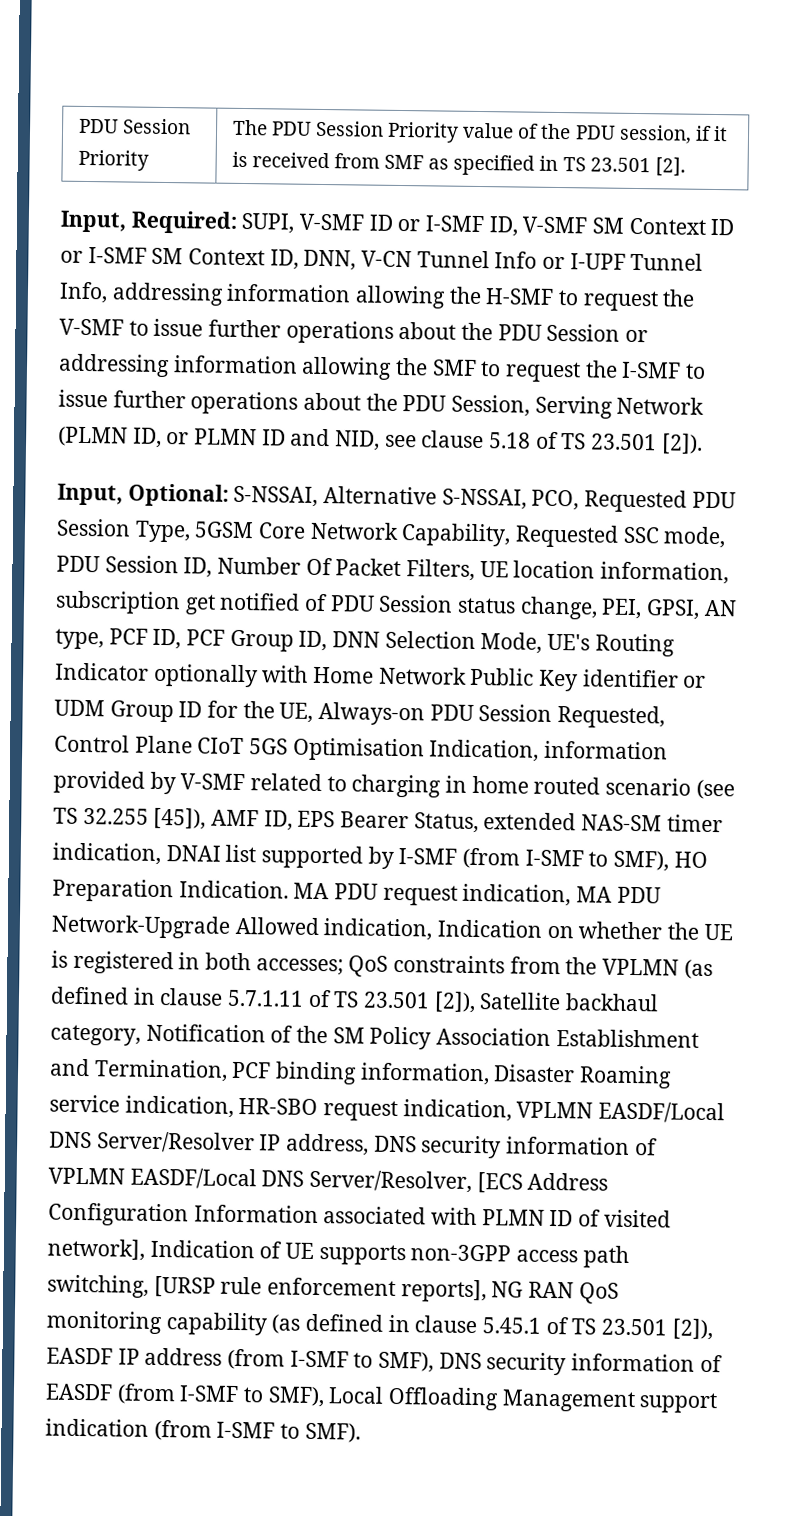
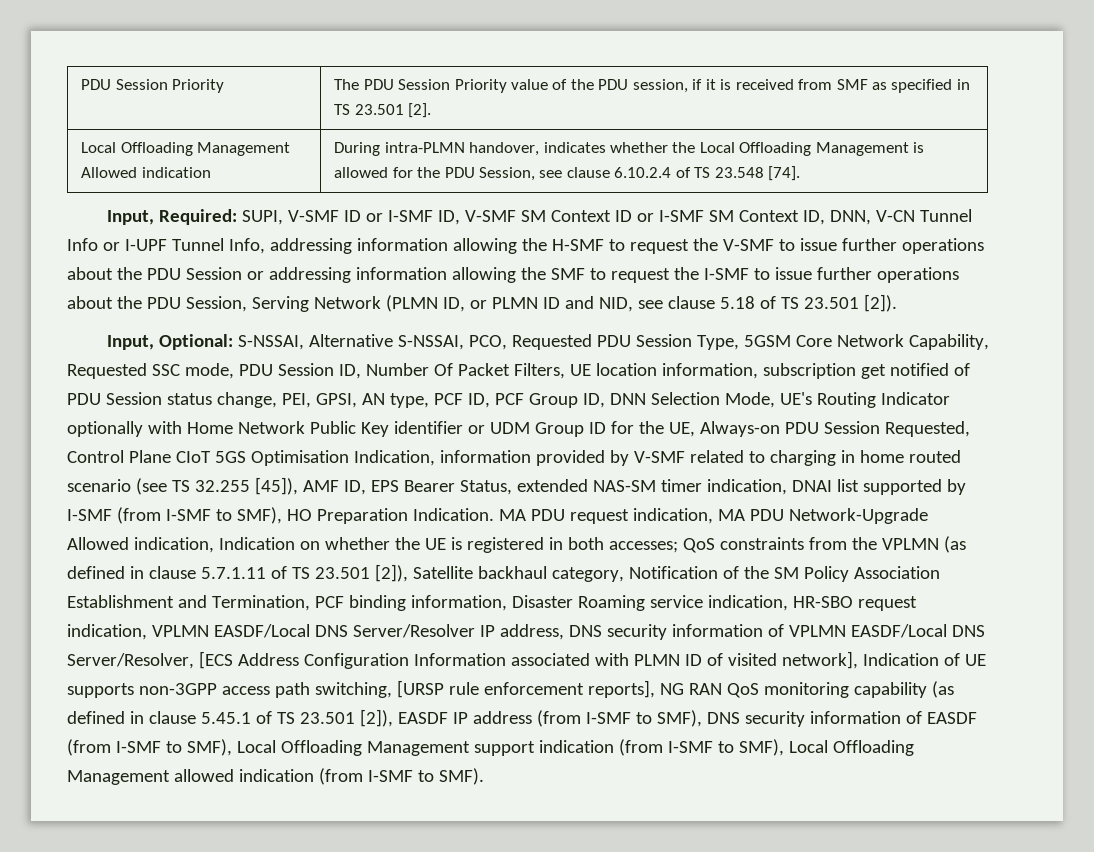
+ Local Offloading Management Allowed indication | During intra-PLMN handover, indicates whether the Local Offloading Management is allowed for the PDU Session, see clause 6.10.2.4 of TS 23.548 [74].
- QoS constraints from the VPLMN (as defined in clause 5.7.1.11 of TS 23.501 [2]), Satellite backhaul category, Notification of the SM Policy Association Establishment and Termination, PCF binding information, Disaster Roaming service indication, HR-SBO request indication, VPLMN EASDF/Local DNS Server/Resolver IP address, DNS security information of VPLMN EASDF/Local DNS Server/Resolver, [ECS Address Configuration Information associated with PLMN ID of visited network], Indication of UE supports non-3GPP access path switching, [URSP rule enforcement reports], NG RAN QoS monitoring capability (as defined in clause 5.45.1 of TS 23.501 [2]), EASDF IP address (from I-SMF to SMF), DNS security information of EASDF (from I-SMF to SMF), Local Offloading Management support indication (from I-SMF to SMF).
+ QoS constraints from the VPLMN (as defined in clause 5.7.1.11 of TS 23.501 [2]), Satellite backhaul category, Notification of the SM Policy Association Establishment and Termination, PCF binding information, Disaster Roaming service indication, HR-SBO request indication, VPLMN EASDF/Local DNS Server/Resolver IP address, DNS security information of VPLMN EASDF/Local DNS Server/Resolver, [ECS Address Configuration Information associated with PLMN ID of visited network], Indication of UE supports non-3GPP access path switching, [URSP rule enforcement reports], NG RAN QoS monitoring capability (as defined in clause 5.45.1 of TS 23.501 [2]), EASDF IP address (from I-SMF to SMF), DNS security information of EASDF (from I-SMF to SMF), Local Offloading Management support indication (from I-SMF to SMF), Local Offloading Management allowed indication (from I-SMF to SMF).

